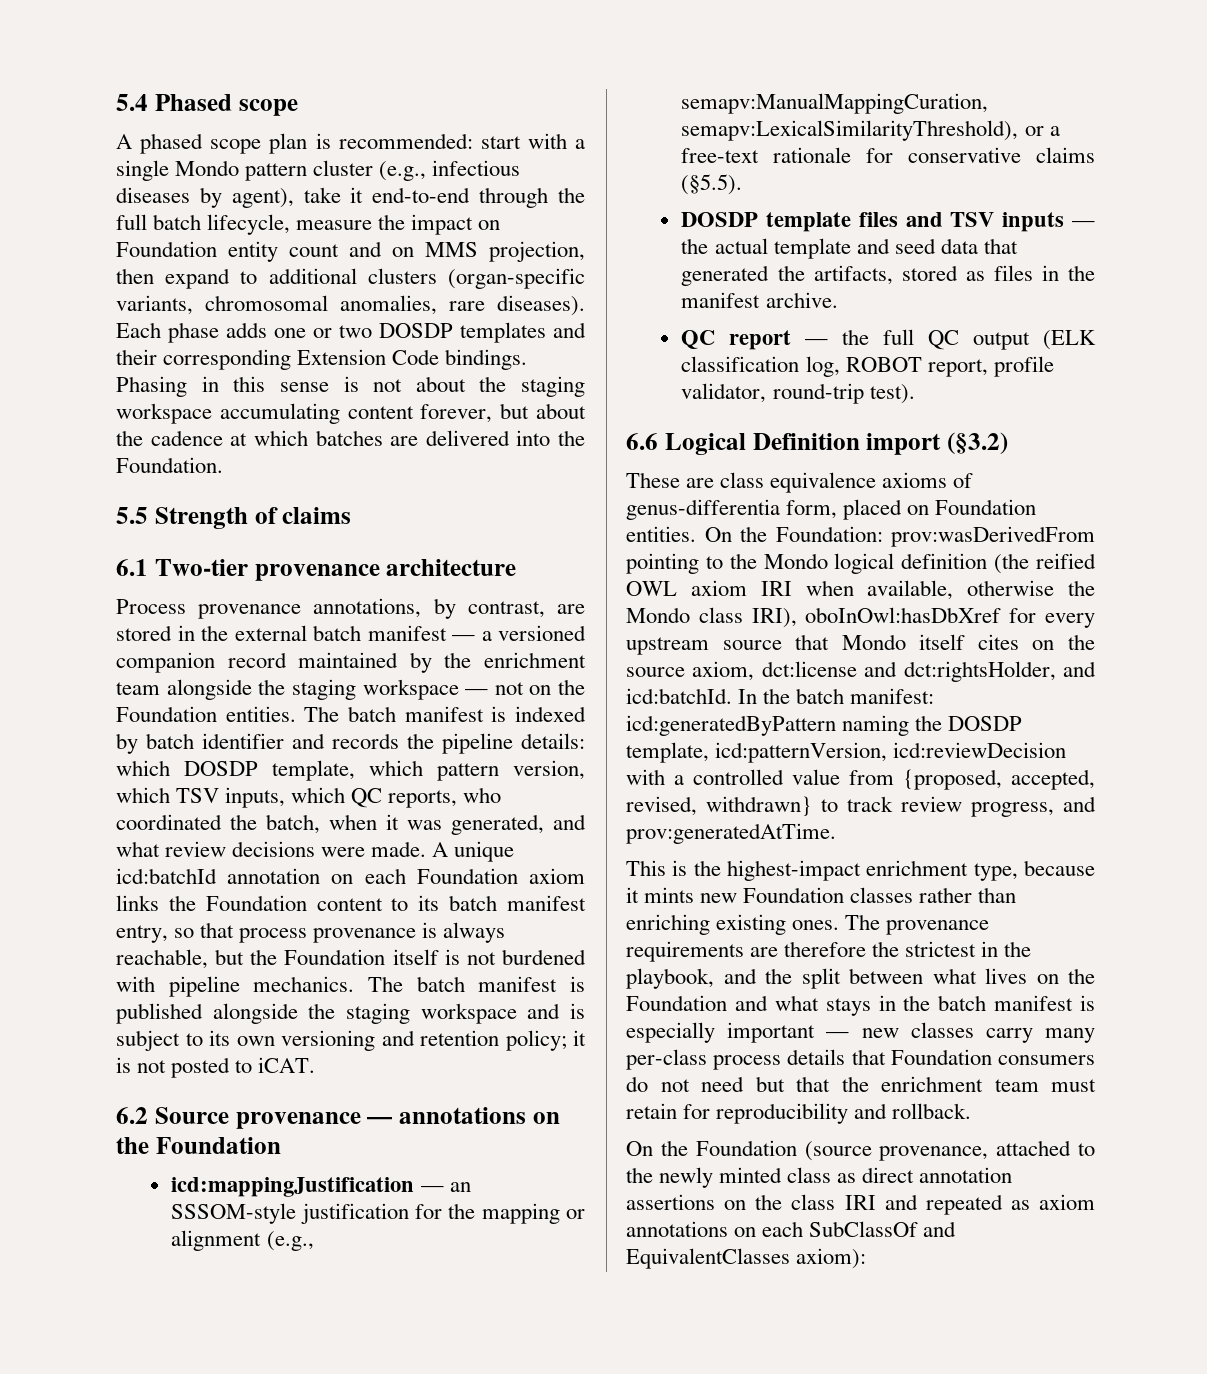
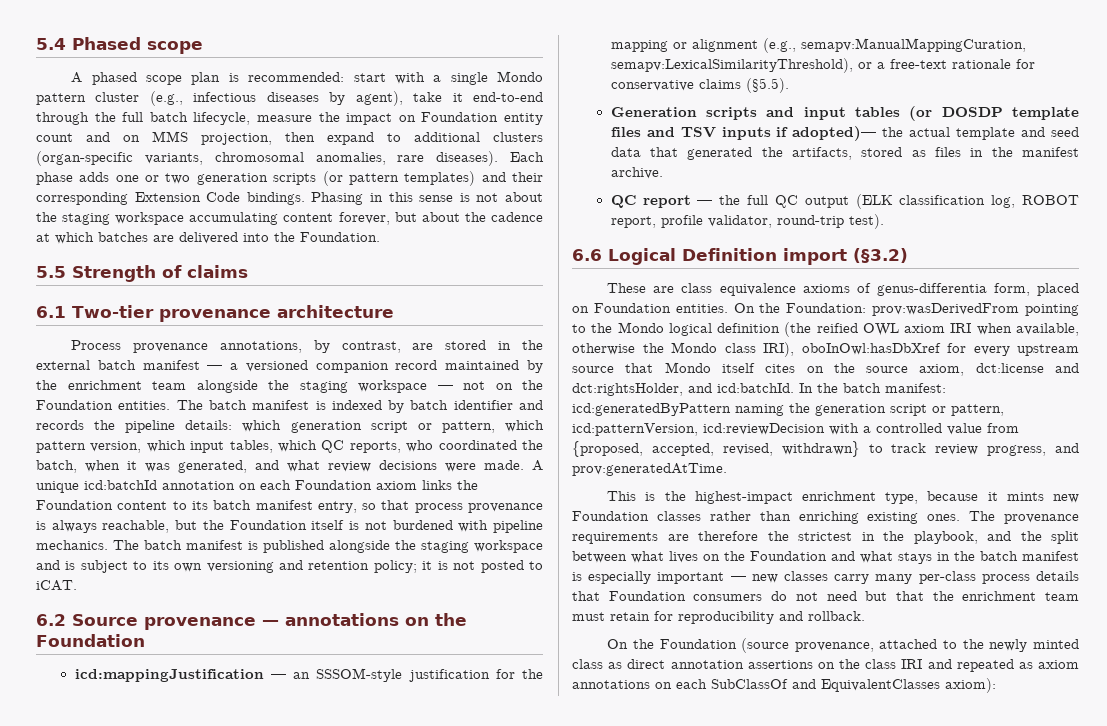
- Each phase adds one or two DOSDP templates and their corresponding Extension Code bindings.
+ Each phase adds one or two generation scripts (or pattern templates) and their corresponding Extension Code bindings.
- The batch manifest is indexed by batch identifier and records the pipeline details: which DOSDP template, which pattern version, which TSV inputs, which QC reports, who coordinated the batch, when it was generated, and what review decisions were made.
+ The batch manifest is indexed by batch identifier and records the pipeline details: which generation script or pattern, which pattern version, which input tables, which QC reports, who coordinated the batch, when it was generated, and what review decisions were made.
- DOSDP template files and TSV inputs — the actual template and seed data that generated the artifacts, stored as files in the manifest archive.
+ Generation scripts and input tables (or DOSDP template files and TSV inputs if adopted)— the actual template and seed data that generated the artifacts, stored as files in the manifest archive.
- In the batch manifest: icd:generatedByPattern naming the DOSDP template, icd:patternVersion, icd:reviewDecision with a controlled value from {proposed, accepted, revised, withdrawn} to track review progress, and prov:generatedAtTime.
+ In the batch manifest: icd:generatedByPattern naming the generation script or pattern, icd:patternVersion, icd:reviewDecision with a controlled value from {proposed, accepted, revised, withdrawn} to track review progress, and prov:generatedAtTime.

